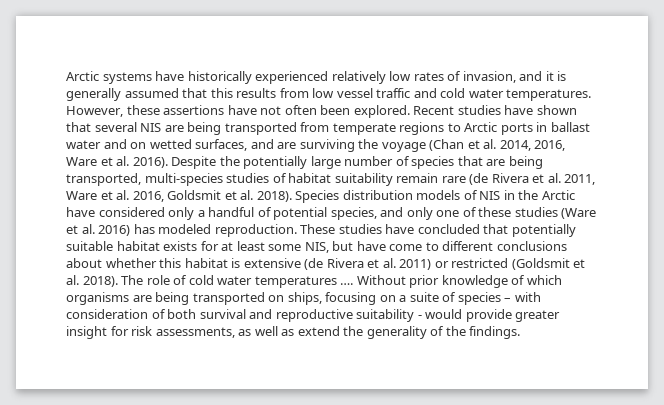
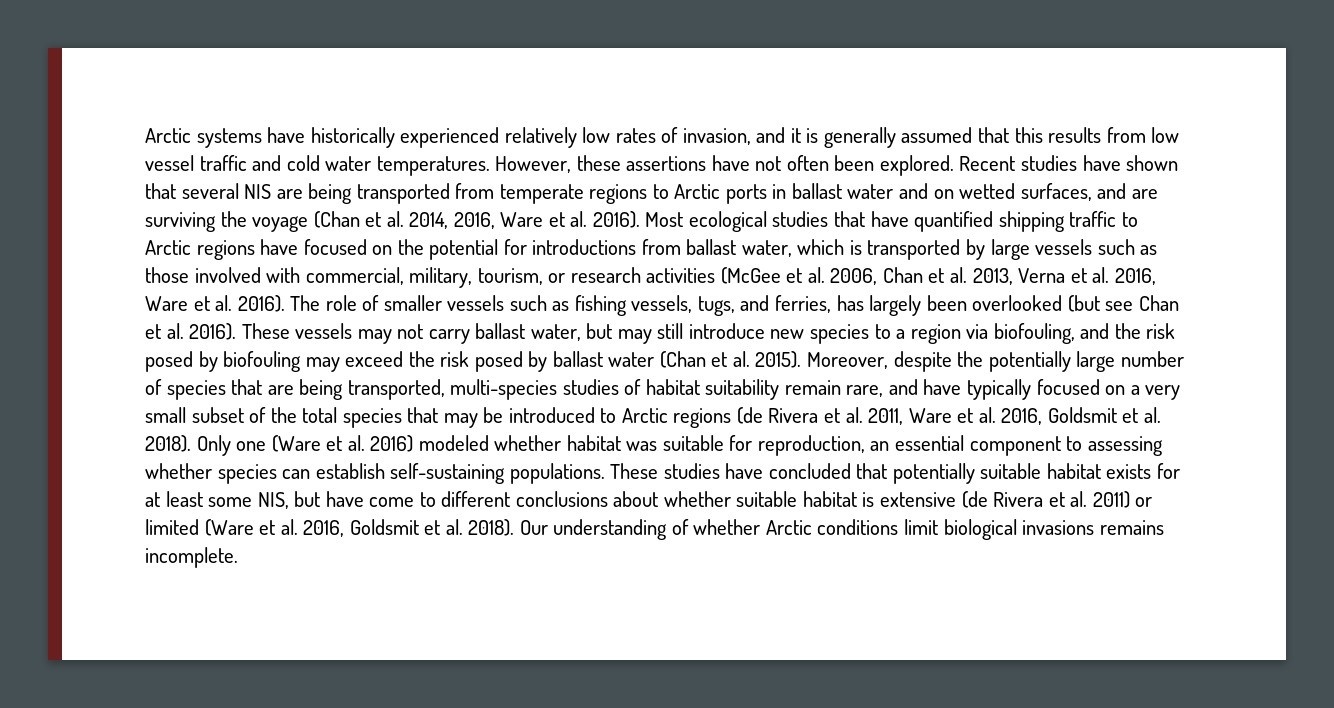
- Despite the potentially large number of species that are being transported, multi-species studies of habitat suitability remain rare (de Rivera et al. 2011, Ware et al. 2016, Goldsmit et al. 2018).
+ Most ecological studies that have quantified shipping traffic to Arctic regions have focused on the potential for introductions from ballast water, which is transported by large vessels such as those involved with commercial, military, tourism, or research activities (McGee et al. 2006, Chan et al. 2013, Verna et al. 2016, Ware et al. 2016). The role of smaller vessels such as fishing vessels, tugs, and ferries, has largely been overlooked (but see Chan et al. 2016). These vessels may not carry ballast water, but may still introduce new species to a region via biofouling, and the risk posed by biofouling may exceed the risk posed by ballast water (Chan et al. 2015). Moreover, despite the potentially large number of species that are being transported, multi-species studies of habitat suitability remain rare, and have typically focused on a very small subset of the total species that may be introduced to Arctic regions (de Rivera et al. 2011, Ware et al. 2016, Goldsmit et al. 2018).
- Species distribution models of NIS in the Arctic have considered only a handful of potential species, and only one of these studies (Ware et al. 2016) has modeled reproduction.
+ Only one (Ware et al. 2016) modeled whether habitat was suitable for reproduction, an essential component to assessing whether species can establish self-sustaining populations.
- These studies have concluded that potentially suitable habitat exists for at least some NIS, but have come to different conclusions about whether this habitat is extensive (de Rivera et al. 2011) or restricted (Goldsmit et al. 2018). The role of cold water temperatures …. Without prior knowledge of which organisms are being transported on ships, focusing on a suite of species – with consideration of both survival and reproductive suitability - would provide greater insight for risk assessments, as well as extend the generality of the findings.
+ These studies have concluded that potentially suitable habitat exists for at least some NIS, but have come to different conclusions about whether suitable habitat is extensive (de Rivera et al. 2011) or limited (Ware et al. 2016, Goldsmit et al. 2018). Our understanding of whether Arctic conditions limit biological invasions remains incomplete.

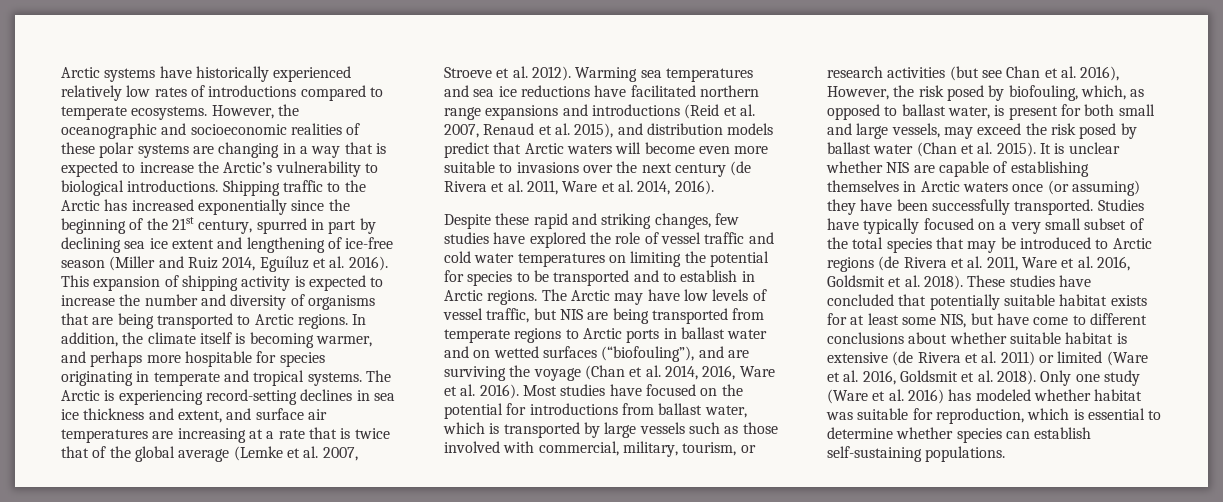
- Arctic systems have historically experienced relatively low rates of invasion, and it is generally assumed that this results from low vessel traffic and cold water temperatures. However, these assertions have not often been explored. Recent studies have shown that several NIS are being transported from temperate regions to Arctic ports in ballast water and on wetted surfaces, and are surviving the voyage (Chan et al. 2014, 2016, Ware et al. 2016).
+ Arctic systems have historically experienced relatively low rates of introductions compared to temperate ecosystems. However, the oceanographic and socioeconomic realities of these polar systems are changing in a way that is expected to increase the Arctic’s vulnerability to biological introductions. Shipping traffic to the Arctic has increased exponentially since the beginning of the 21st century, spurred in part by declining sea ice extent and lengthening of ice-free season (Miller and Ruiz 2014, Eguíluz et al. 2016). This expansion of shipping activity is expected to increase the number and diversity of organisms that are being transported to Arctic regions. In addition, the climate itself is becoming warmer, and perhaps more hospitable for species originating in temperate and tropical systems. The Arctic is experiencing record-setting declines in sea ice thickness and extent, and surface air temperatures are increasing at a rate that is twice that of the global average (Lemke et al. 2007, Stroeve et al. 2012). Warming sea temperatures and sea ice reductions have facilitated northern range expansions and introductions (Reid et al. 2007, Renaud et al. 2015), and distribution models predict that Arctic waters will become even more suitable to invasions over the next century (de Rivera et al. 2011, Ware et al. 2014, 2016).
+ Despite these rapid and striking changes, few studies have explored the role of vessel traffic and cold water temperatures on limiting the potential for species to be transported and to establish in Arctic regions. The Arctic may have low levels of vessel traffic, but NIS are being transported from temperate regions to Arctic ports in ballast water and on wetted surfaces (“biofouling”), and are surviving the voyage (Chan et al. 2014, 2016, Ware et al. 2016).
- Most ecological studies that have quantified shipping traffic to Arctic regions have focused on the potential for introductions from ballast water, which is transported by large vessels such as those involved with commercial, military, tourism, or research activities (McGee et al. 2006, Chan et al. 2013, Verna et al. 2016, Ware et al. 2016). The role of smaller vessels such as fishing vessels, tugs, and ferries, has largely been overlooked (but see Chan et al. 2016). These vessels may not carry ballast water, but may still introduce new species to a region via biofouling, and the risk posed by biofouling may exceed the risk posed by ballast water (Chan et al. 2015).
+ Most studies have focused on the potential for introductions from ballast water, which is transported by large vessels such as those involved with commercial, military, tourism, or research activities (but see Chan et al. 2016), However, the risk posed by biofouling, which, as opposed to ballast water, is present for both small and large vessels, may exceed the risk posed by ballast water (Chan et al. 2015).
- Moreover, despite the potentially large number of species that are being transported, multi-species studies of habitat suitability remain rare, and have typically focused on a very small subset of the total species that may be introduced to Arctic regions (de Rivera et al. 2011, Ware et al. 2016, Goldsmit et al. 2018).
+ It is unclear whether NIS are capable of establishing themselves in Arctic waters once (or assuming) they have been successfully transported. Studies have typically focused on a very small subset of the total species that may be introduced to Arctic regions (de Rivera et al. 2011, Ware et al. 2016, Goldsmit et al. 2018).
- Only one (Ware et al. 2016) modeled whether habitat was suitable for reproduction, an essential component to assessing whether species can establish self-sustaining populations.
- Our understanding of whether Arctic conditions limit biological invasions remains incomplete.
+ Only one study (Ware et al. 2016) has modeled whether habitat was suitable for reproduction, which is essential to determine whether species can establish self-sustaining populations.

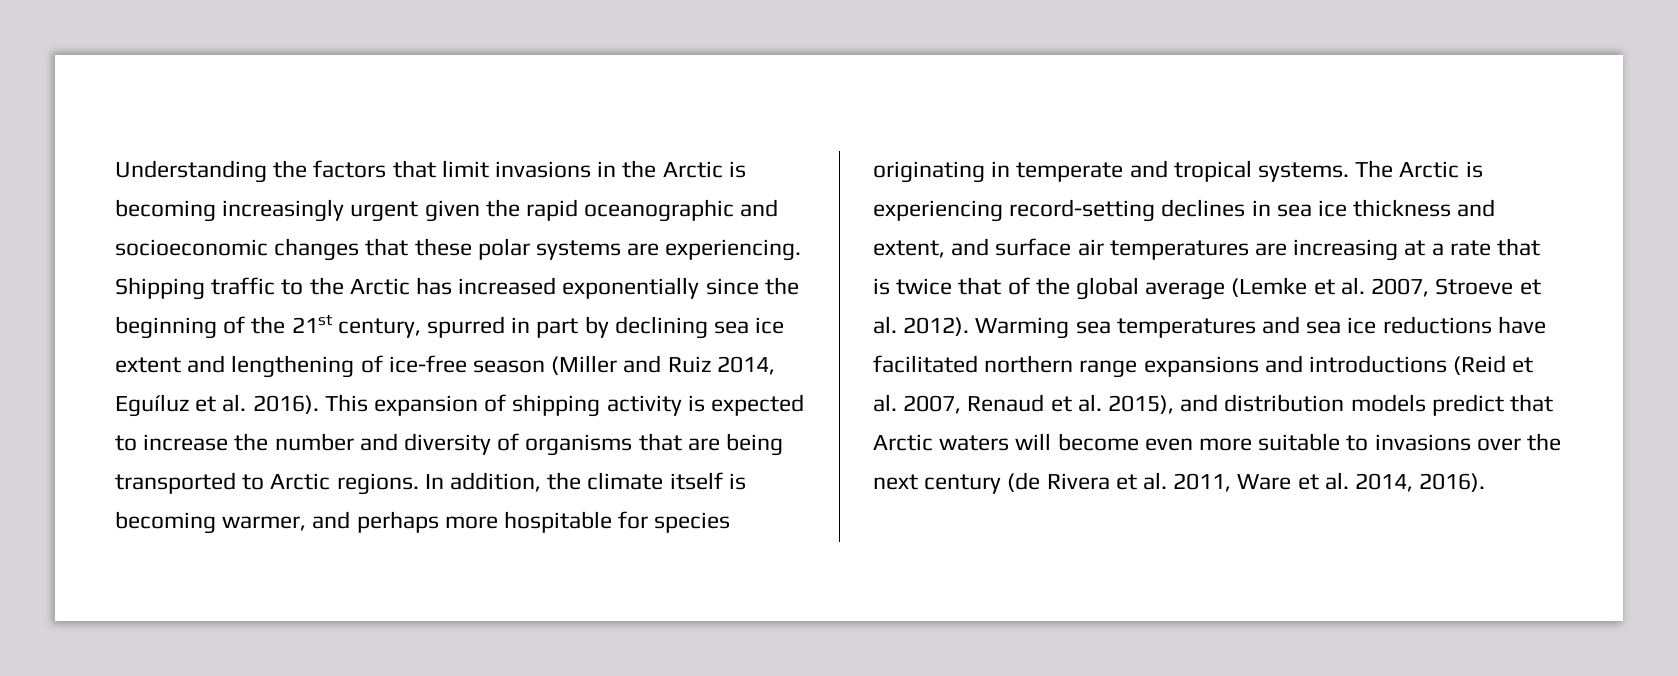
- Arctic systems have historically experienced relatively low rates of introductions compared to temperate ecosystems. However, the oceanographic and socioeconomic realities of these polar systems are changing in a way that is expected to increase the Arctic’s vulnerability to biological introductions.
+ Understanding the factors that limit invasions in the Arctic is becoming increasingly urgent given the rapid oceanographic and socioeconomic changes that these polar systems are experiencing.
- Despite these rapid and striking changes, few studies have explored the role of vessel traffic and cold water temperatures on limiting the potential for species to be transported and to establish in Arctic regions. The Arctic may have low levels of vessel traffic, but NIS are being transported from temperate regions to Arctic ports in ballast water and on wetted surfaces (“biofouling”), and are surviving the voyage (Chan et al. 2014, 2016, Ware et al. 2016). Most studies have focused on the potential for introductions from ballast water, which is transported by large vessels such as those involved with commercial, military, tourism, or research activities (but see Chan et al. 2016), However, the risk posed by biofouling, which, as opposed to ballast water, is present for both small and large vessels, may exceed the risk posed by ballast water (Chan et al. 2015). It is unclear whether NIS are capable of establishing themselves in Arctic waters once (or assuming) they have been successfully transported. Studies have typically focused on a very small subset of the total species that may be introduced to Arctic regions (de Rivera et al. 2011, Ware et al. 2016, Goldsmit et al. 2018). These studies have concluded that potentially suitable habitat exists for at least some NIS, but have come to different conclusions about whether suitable habitat is extensive (de Rivera et al. 2011) or limited (Ware et al. 2016, Goldsmit et al. 2018). Only one study (Ware et al. 2016) has modeled whether habitat was suitable for reproduction, which is essential to determine whether species can establish self-sustaining populations.

